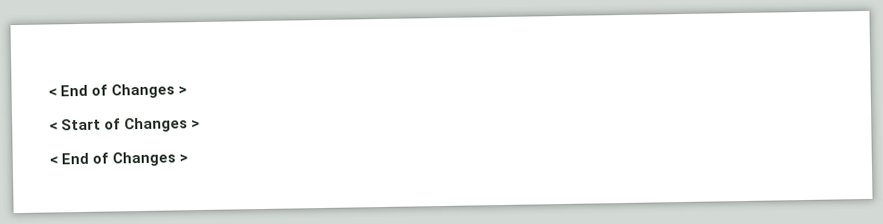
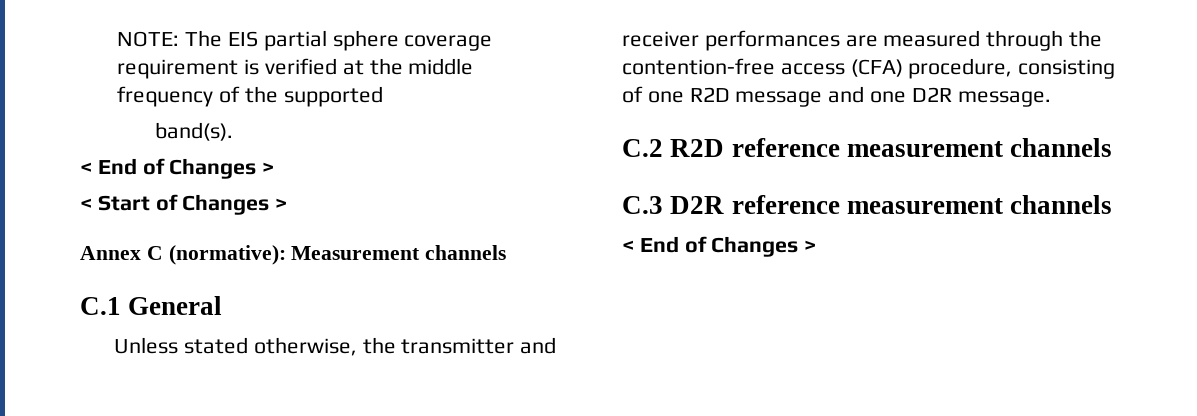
+ NOTE: The EIS partial sphere coverage requirement is verified at the middle frequency of the supported
+ band(s).
+ Annex C (normative): Measurement channels
+ C.1 General
+ Unless stated otherwise, the transmitter and receiver performances are measured through the contention-free access (CFA) procedure, consisting of one R2D message and one D2R message.
+ C.2 R2D reference measurement channels
+ C.3 D2R reference measurement channels

